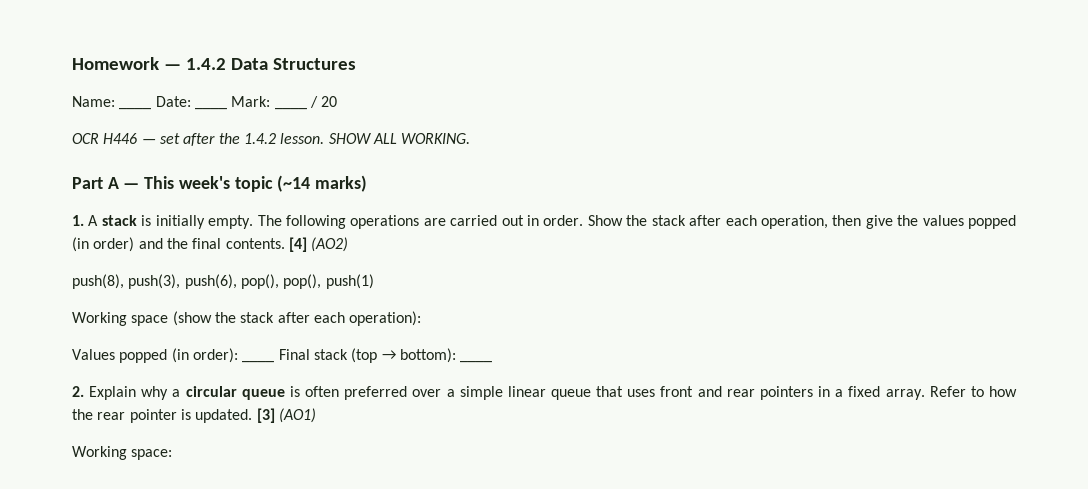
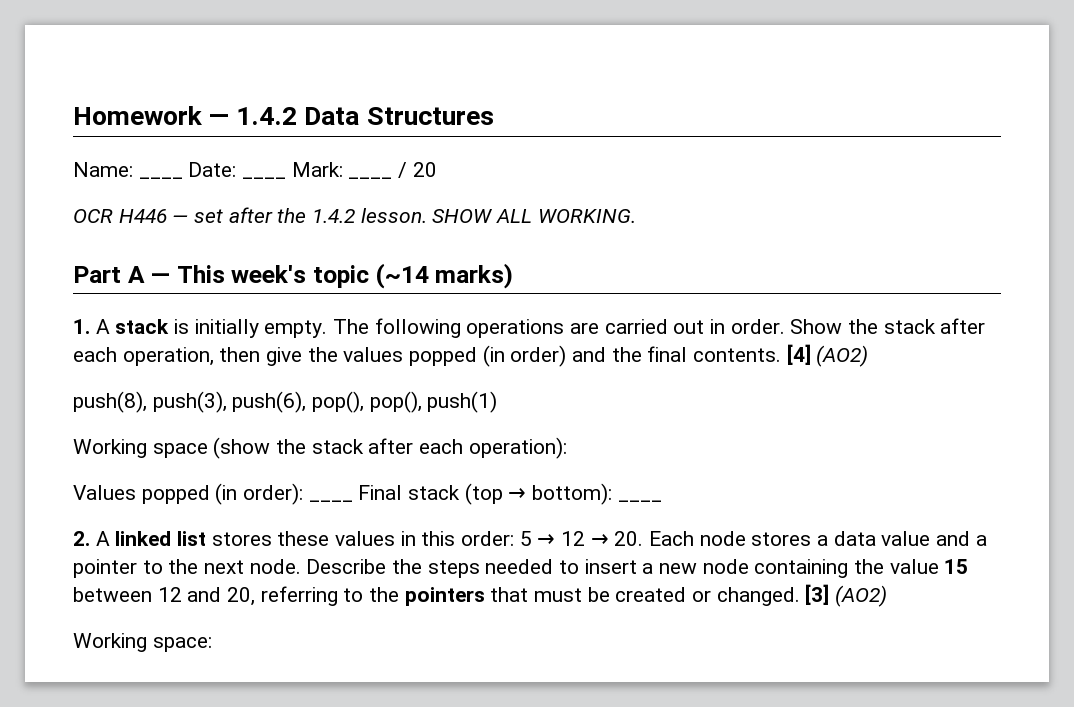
- 2. Explain why a circular queue is often preferred over a simple linear queue that uses front and rear pointers in a fixed array. Refer to how the rear pointer is updated. [3] (AO1)
+ 2. A linked list stores these values in this order: 5 → 12 → 20. Each node stores a data value and a pointer to the next node. Describe the steps needed to insert a new node containing the value 15 between 12 and 20, referring to the pointers that must be created or changed. [3] (AO2)

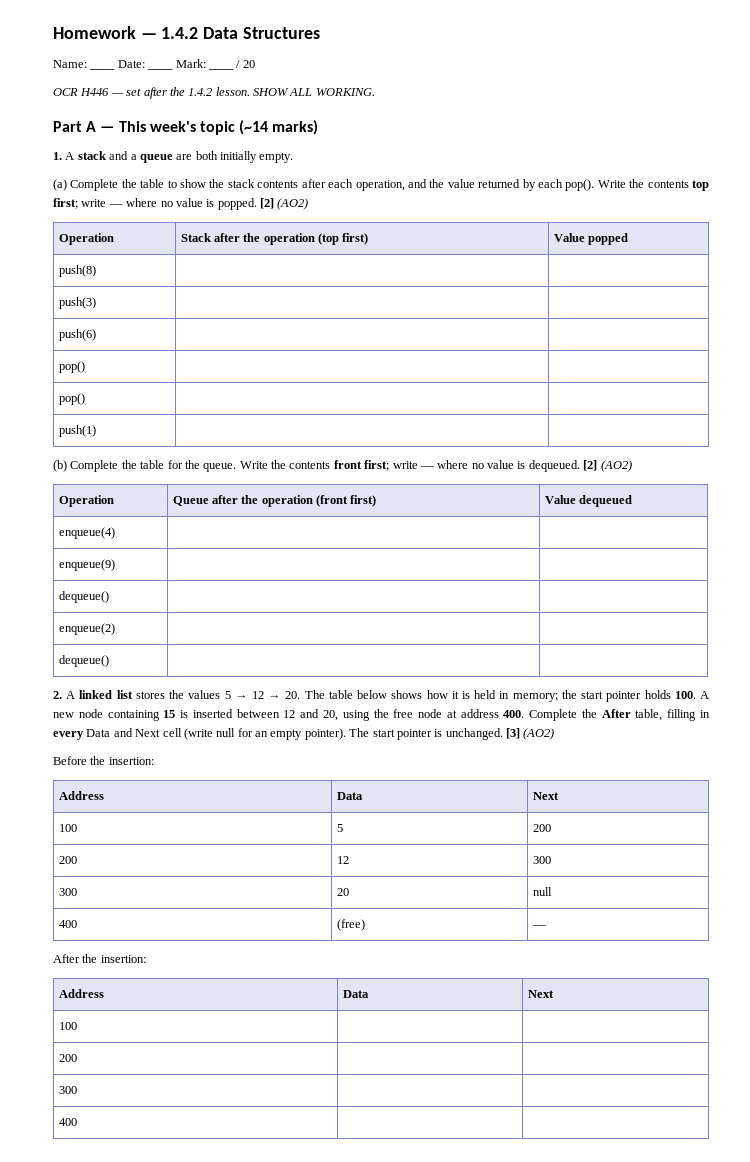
- 1. A stack is initially empty. The following operations are carried out in order. Show the stack after each operation, then give the values popped (in order) and the final contents. [4] (AO2)
- push(8), push(3), push(6), pop(), pop(), push(1)
- Working space (show the stack after each operation):
- Values popped (in order): ____ Final stack (top → bottom): ____
+ 1. A stack and a queue are both initially empty.
+ (a) Complete the table to show the stack contents after each operation, and the value returned by each pop(). Write the contents top first; write — where no value is popped. [2] (AO2)
+ Operation | Stack after the operation (top first) | Value popped
+ push(8) | |
+ push(3) | |
+ push(6) | |
+ pop() | |
+ pop() | |
+ push(1) | |
+ (b) Complete the table for the queue. Write the contents front first; write — where no value is dequeued. [2] (AO2)
+ Operation | Queue after the operation (front first) | Value dequeued
+ enqueue(4) | |
+ enqueue(9) | |
+ dequeue() | |
+ enqueue(2) | |
+ dequeue() | |
- 2. A linked list stores these values in this order: 5 → 12 → 20. Each node stores a data value and a pointer to the next node. Describe the steps needed to insert a new node containing the value 15 between 12 and 20, referring to the pointers that must be created or changed. [3] (AO2)
- Working space:
+ 2. A linked list stores the values 5 → 12 → 20. The table below shows how it is held in memory; the start pointer holds 100. A new node containing 15 is inserted between 12 and 20, using the free node at address 400. Complete the After table, filling in every Data and Next cell (write null for an empty pointer). The start pointer is unchanged. [3] (AO2)
+ Before the insertion:
+ Address | Data | Next
+ 100 | 5 | 200
+ 200 | 12 | 300
+ 300 | 20 | null
+ 400 | (free) | —
+ After the insertion:
+ Address | Data | Next
+ 100 | |
+ 200 | |
+ 300 | |
+ 400 | |

